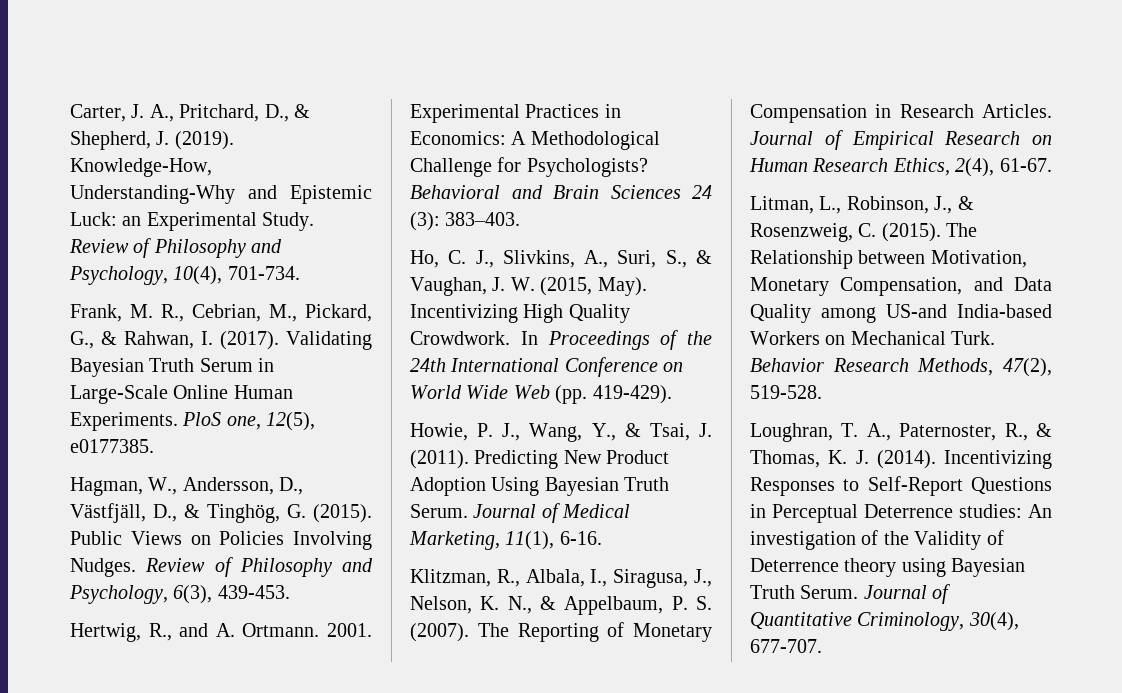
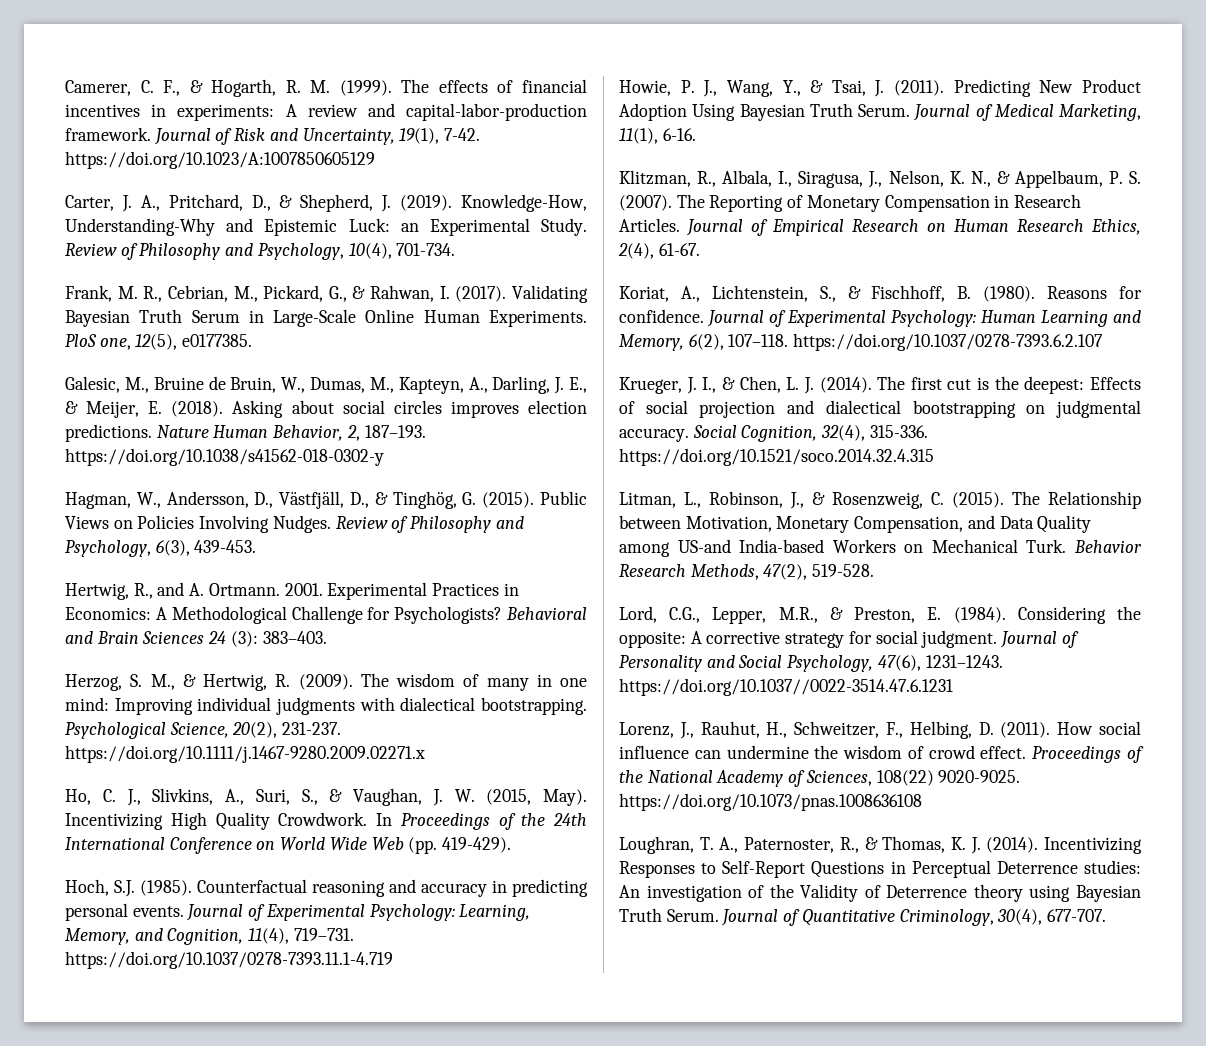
+ Camerer, C. F., & Hogarth, R. M. (1999). The effects of financial incentives in experiments: A review and capital-labor-production framework. Journal of Risk and Uncertainty, 19(1), 7-42. https://doi.org/10.1023/A:1007850605129
+ Galesic, M., Bruine de Bruin, W., Dumas, M., Kapteyn, A., Darling, J. E., & Meijer, E. (2018). Asking about social circles improves election predictions. Nature Human Behavior, 2, 187–193. https://doi.org/10.1038/s41562-018-0302-y
+ Herzog, S. M., & Hertwig, R. (2009). The wisdom of many in one mind: Improving individual judgments with dialectical bootstrapping. Psychological Science, 20(2), 231-237. https://doi.org/10.1111/j.1467-9280.2009.02271.x
+ Hoch, S.J. (1985). Counterfactual reasoning and accuracy in predicting personal events. Journal of Experimental Psychology: Learning, Memory, and Cognition, 11(4), 719–731. https://doi.org/10.1037/0278-7393.11.1-4.719
+ Koriat, A., Lichtenstein, S., & Fischhoff, B. (1980). Reasons for confidence. Journal of Experimental Psychology: Human Learning and Memory, 6(2), 107–118. https://doi.org/10.1037/0278-7393.6.2.107
+ Krueger, J. I., & Chen, L. J. (2014). The first cut is the deepest: Effects of social projection and dialectical bootstrapping on judgmental accuracy. Social Cognition, 32(4), 315-336. https://doi.org/10.1521/soco.2014.32.4.315
+ Lord, C.G., Lepper, M.R., & Preston, E. (1984). Considering the opposite: A corrective strategy for social judgment. Journal of Personality and Social Psychology, 47(6), 1231–1243. https://doi.org/10.1037//0022-3514.47.6.1231
+ Lorenz, J., Rauhut, H., Schweitzer, F., Helbing, D. (2011). How social influence can undermine the wisdom of crowd effect. Proceedings of the National Academy of Sciences, 108(22) 9020-9025. https://doi.org/10.1073/pnas.1008636108

